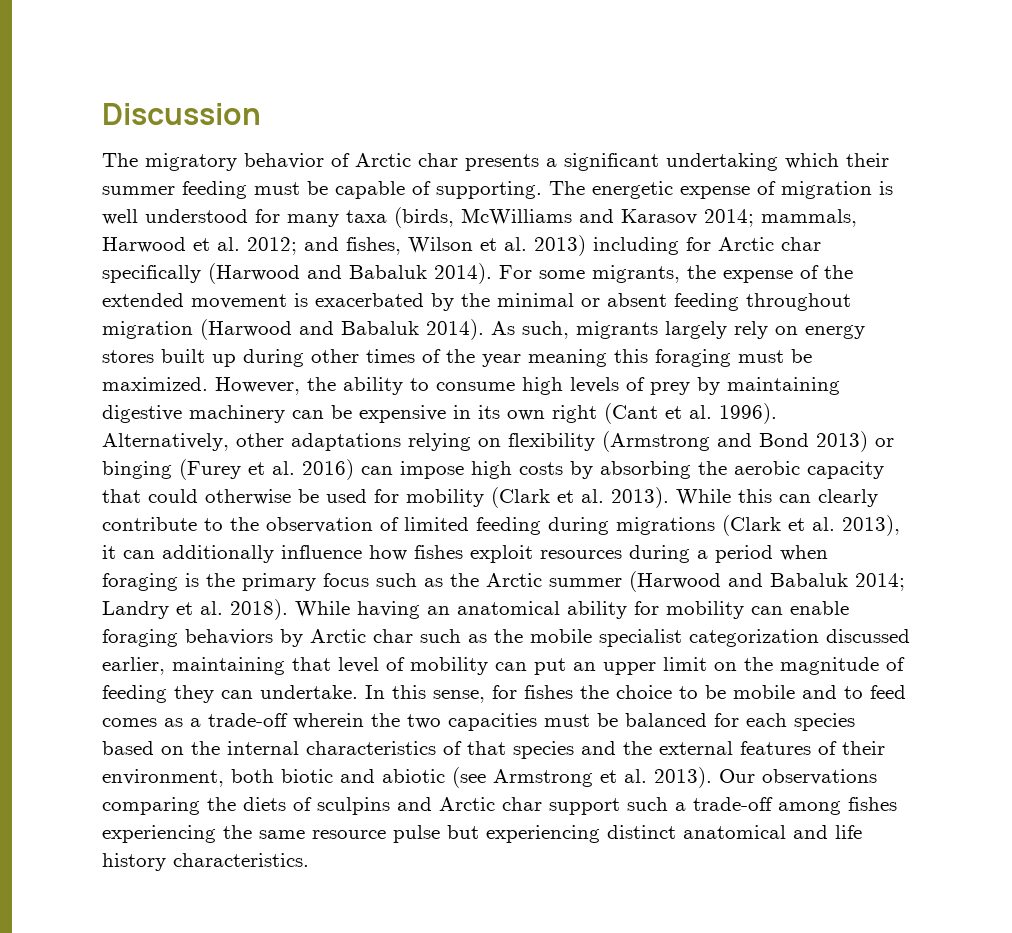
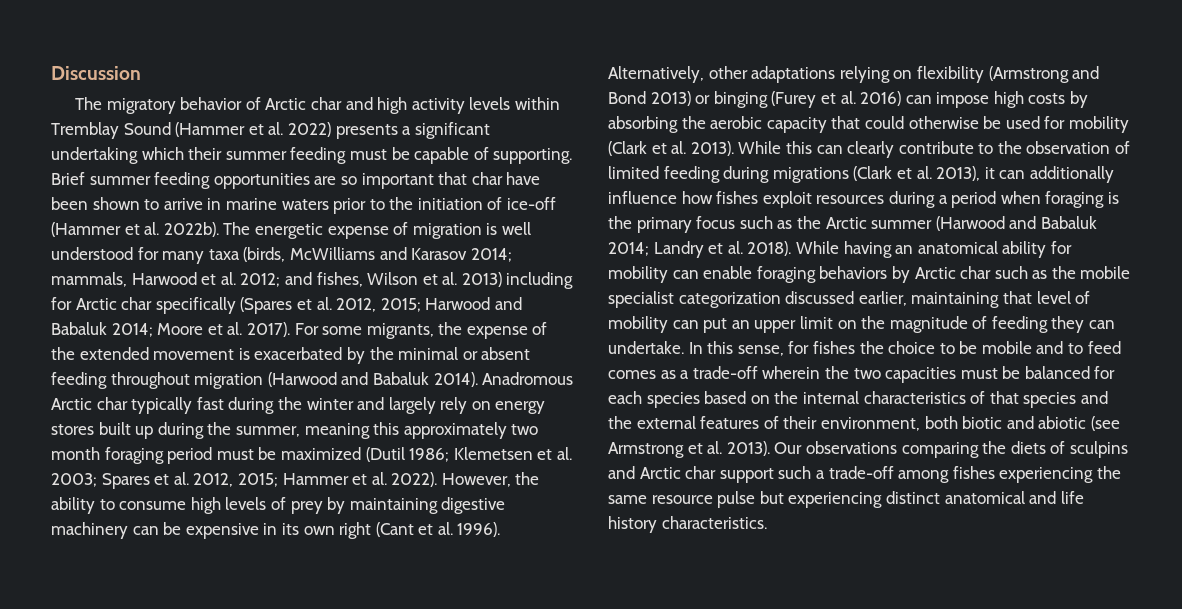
- The migratory behavior of Arctic char presents a significant undertaking which their summer feeding must be capable of supporting.
+ The migratory behavior of Arctic char and high activity levels within Tremblay Sound (Hammer et al. 2022) presents a significant undertaking which their summer feeding must be capable of supporting.
+ Brief summer feeding opportunities are so important that char have been shown to arrive in marine waters prior to the initiation of ice-off (Hammer et al. 2022b).
- The energetic expense of migration is well understood for many taxa (birds, McWilliams and Karasov 2014; mammals, Harwood et al. 2012; and fishes, Wilson et al. 2013) including for Arctic char specifically (Harwood and Babaluk 2014).
+ The energetic expense of migration is well understood for many taxa (birds, McWilliams and Karasov 2014; mammals, Harwood et al. 2012; and fishes, Wilson et al. 2013) including for Arctic char specifically (Spares et al. 2012, 2015; Harwood and Babaluk 2014; Moore et al. 2017).
- As such, migrants largely rely on energy stores built up during other times of the year meaning this foraging must be maximized.
+ Anadromous Arctic char typically fast during the winter and largely rely on energy stores built up during the summer, meaning this approximately two month foraging period must be maximized (Dutil 1986; Klemetsen et al. 2003; Spares et al. 2012, 2015; Hammer et al. 2022).

